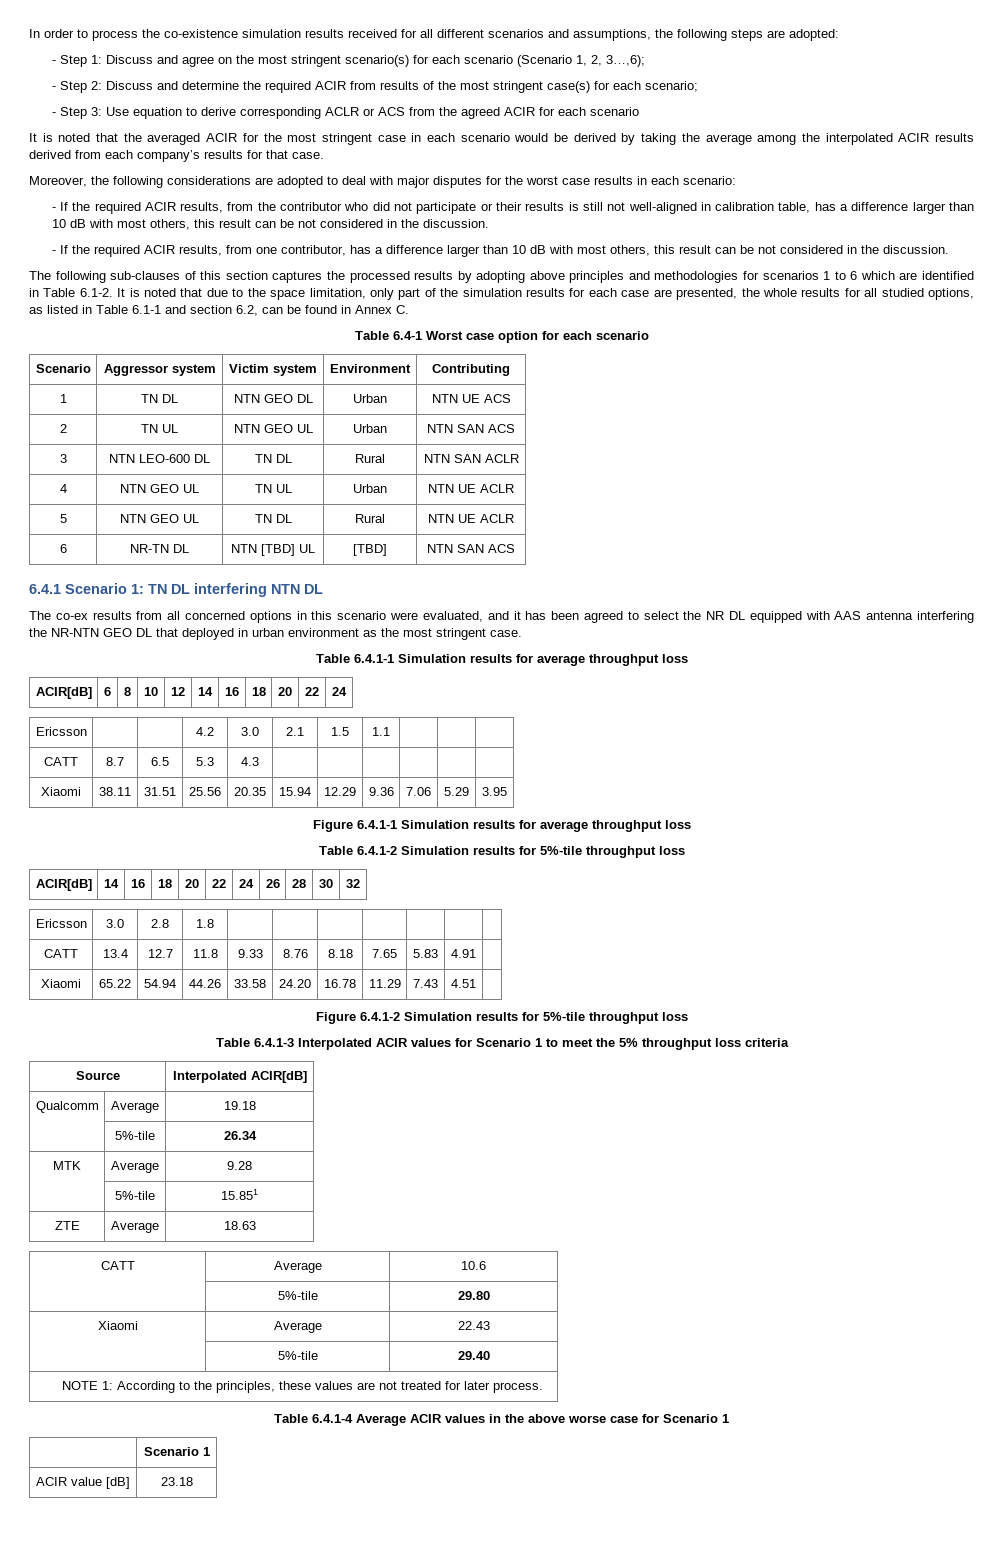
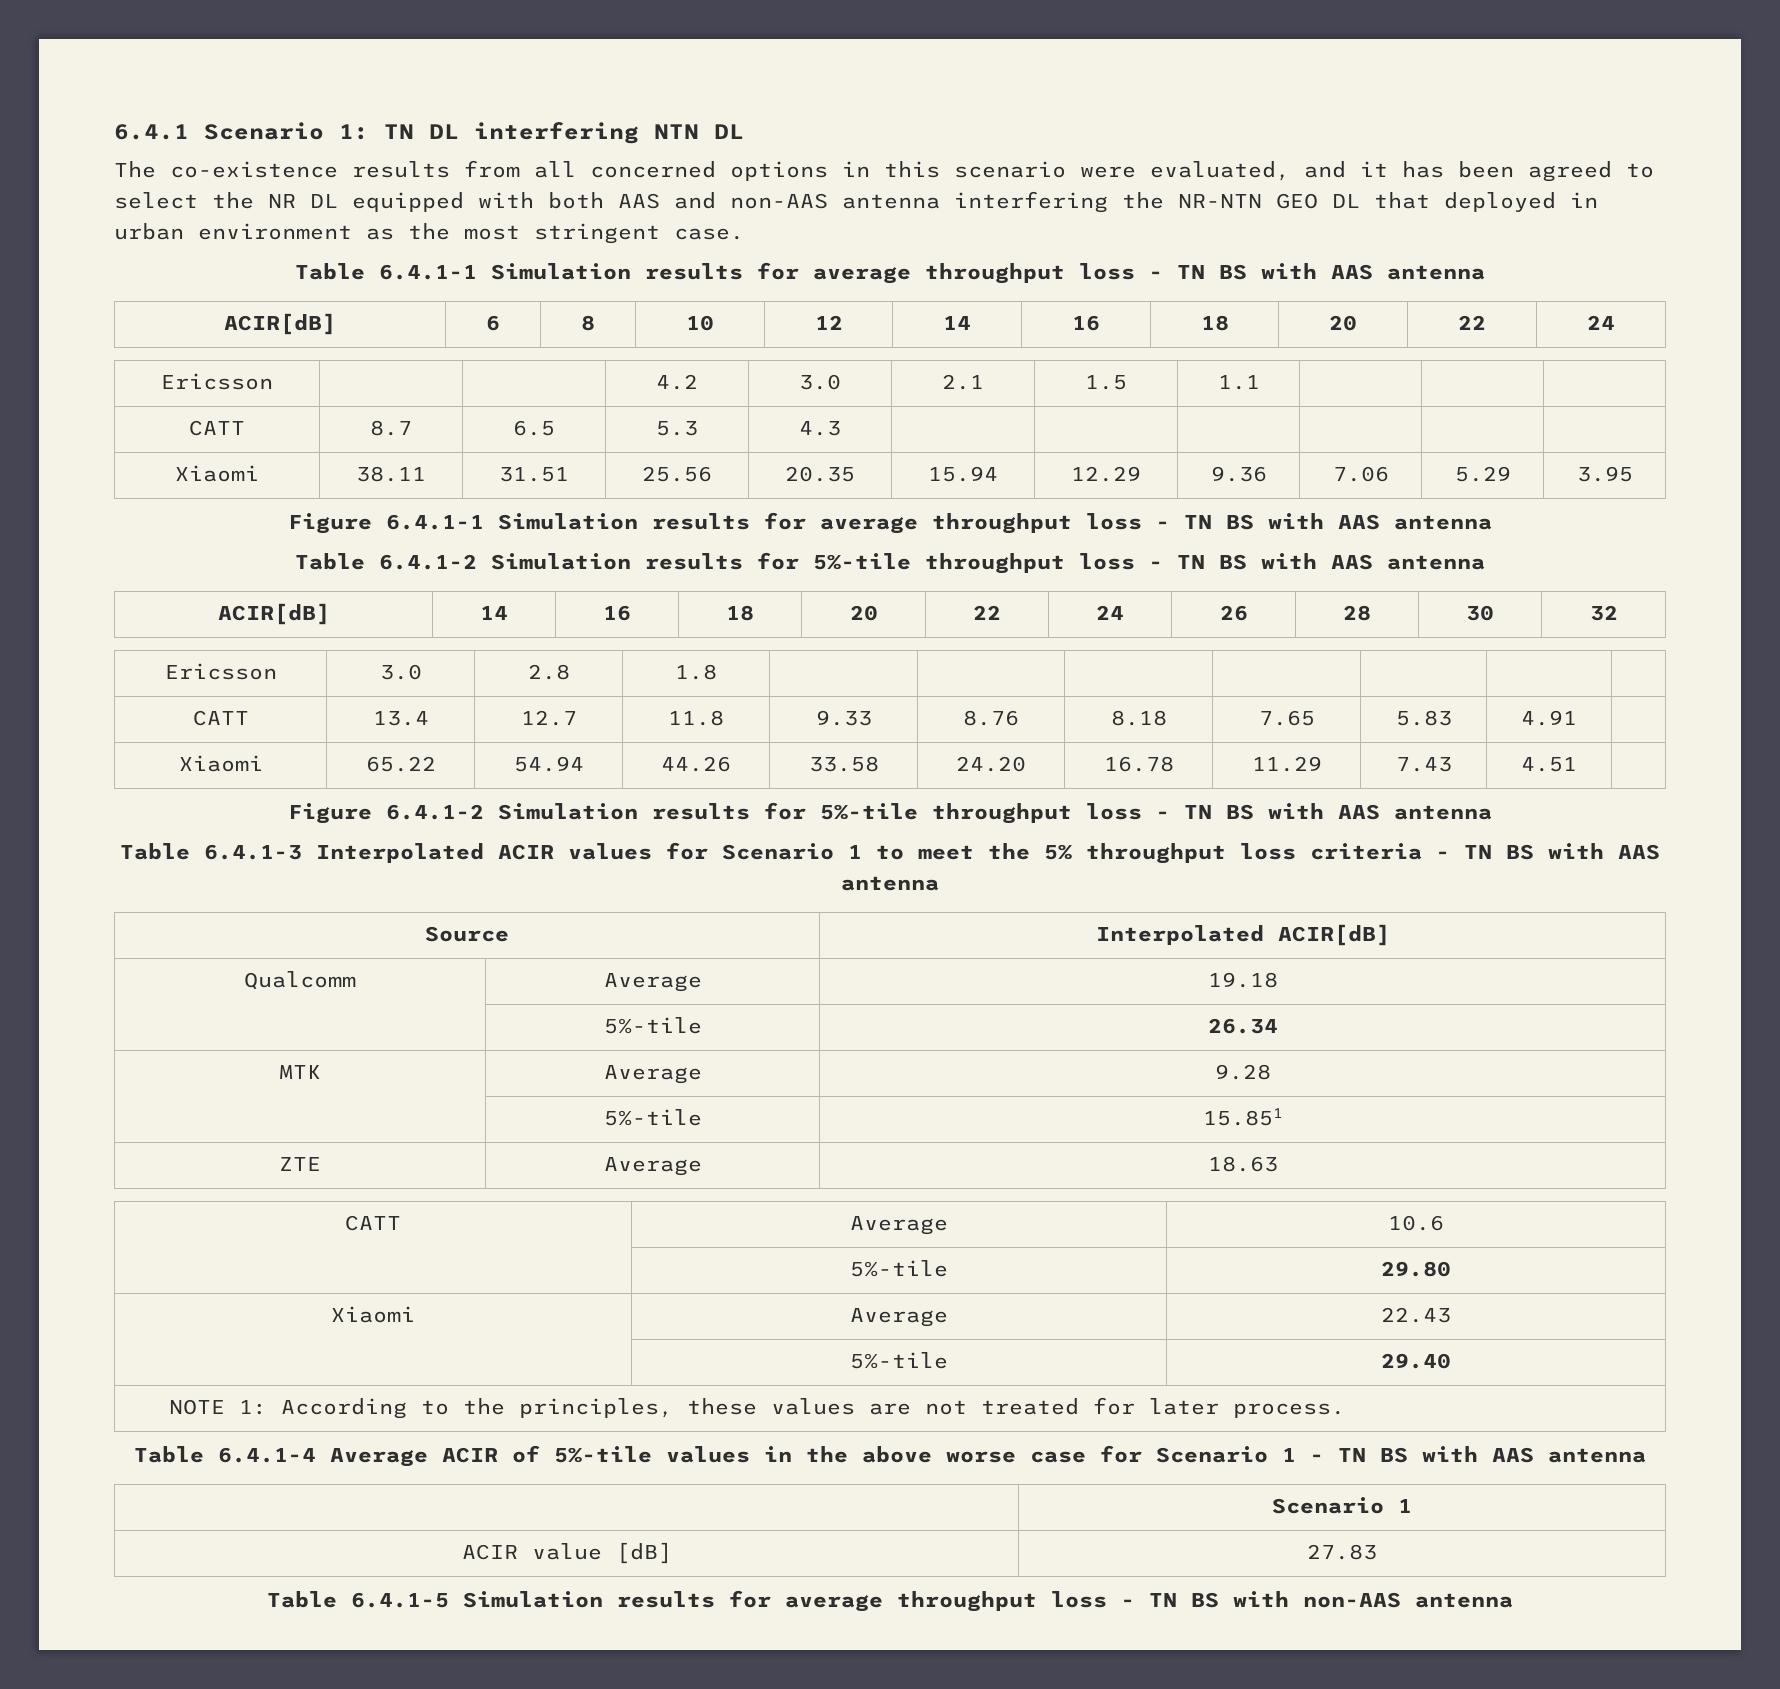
- In order to process the co-existence simulation results received for all different scenarios and assumptions, the following steps are adopted:
- - Step 1: Discuss and agree on the most stringent scenario(s) for each scenario (Scenario 1, 2, 3…,6);
- - Step 2: Discuss and determine the required ACIR from results of the most stringent case(s) for each scenario;
- - Step 3: Use equation to derive corresponding ACLR or ACS from the agreed ACIR for each scenario
- It is noted that the averaged ACIR for the most stringent case in each scenario would be derived by taking the average among the interpolated ACIR results derived from each company’s results for that case.
- Moreover, the following considerations are adopted to deal with major disputes for the worst case results in each scenario:
- - If the required ACIR results, from the contributor who did not participate or their results is still not well-aligned in calibration table, has a difference larger than 10 dB with most others, this result can be not considered in the discussion.
- - If the required ACIR results, from one contributor, has a difference larger than 10 dB with most others, this result can be not considered in the discussion.
- The following sub-clauses of this section captures the processed results by adopting above principles and methodologies for scenarios 1 to 6 which are identified in Table 6.1-2. It is noted that due to the space limitation, only part of the simulation results for each case are presented, the whole results for all studied options, as listed in Table 6.1-1 and section 6.2, can be found in Annex C.
- Table 6.4-1 Worst case option for each scenario
- Scenario | Aggressor system | Victim system | Environment | Contributing
- 1 | TN DL | NTN GEO DL | Urban | NTN UE ACS
- 2 | TN UL | NTN GEO UL | Urban | NTN SAN ACS
- 3 | NTN LEO-600 DL | TN DL | Rural | NTN SAN ACLR
- 4 | NTN GEO UL | TN UL | Urban | NTN UE ACLR
- 5 | NTN GEO UL | TN DL | Rural | NTN UE ACLR
- 6 | NR-TN DL | NTN [TBD] UL | [TBD] | NTN SAN ACS
- The co-ex results from all concerned options in this scenario were evaluated, and it has been agreed to select the NR DL equipped with AAS antenna interfering the NR-NTN GEO DL that deployed in urban environment as the most stringent case.
+ The co-existence results from all concerned options in this scenario were evaluated, and it has been agreed to select the NR DL equipped with both AAS and non-AAS antenna interfering the NR-NTN GEO DL that deployed in urban environment as the most stringent case.
- Table 6.4.1-1 Simulation results for average throughput loss
+ Table 6.4.1-1 Simulation results for average throughput loss - TN BS with AAS antenna
- Figure 6.4.1-1 Simulation results for average throughput loss
+ Figure 6.4.1-1 Simulation results for average throughput loss - TN BS with AAS antenna
- Table 6.4.1-2 Simulation results for 5%-tile throughput loss
+ Table 6.4.1-2 Simulation results for 5%-tile throughput loss - TN BS with AAS antenna
- Figure 6.4.1-2 Simulation results for 5%-tile throughput loss
+ Figure 6.4.1-2 Simulation results for 5%-tile throughput loss - TN BS with AAS antenna
- Table 6.4.1-3 Interpolated ACIR values for Scenario 1 to meet the 5% throughput loss criteria
+ Table 6.4.1-3 Interpolated ACIR values for Scenario 1 to meet the 5% throughput loss criteria - TN BS with AAS antenna
- Table 6.4.1-4 Average ACIR values in the above worse case for Scenario 1
+ Table 6.4.1-4 Average ACIR of 5%-tile values in the above worse case for Scenario 1 - TN BS with AAS antenna
- ACIR value [dB] | 23.18
+ ACIR value [dB] | 27.83
+ Table 6.4.1-5 Simulation results for average throughput loss - TN BS with non-AAS antenna

